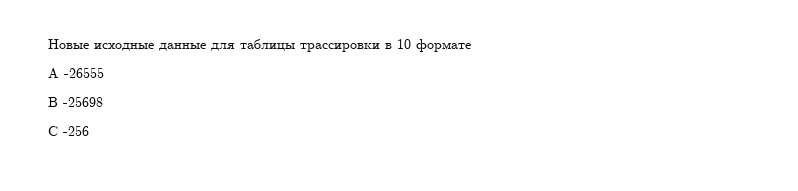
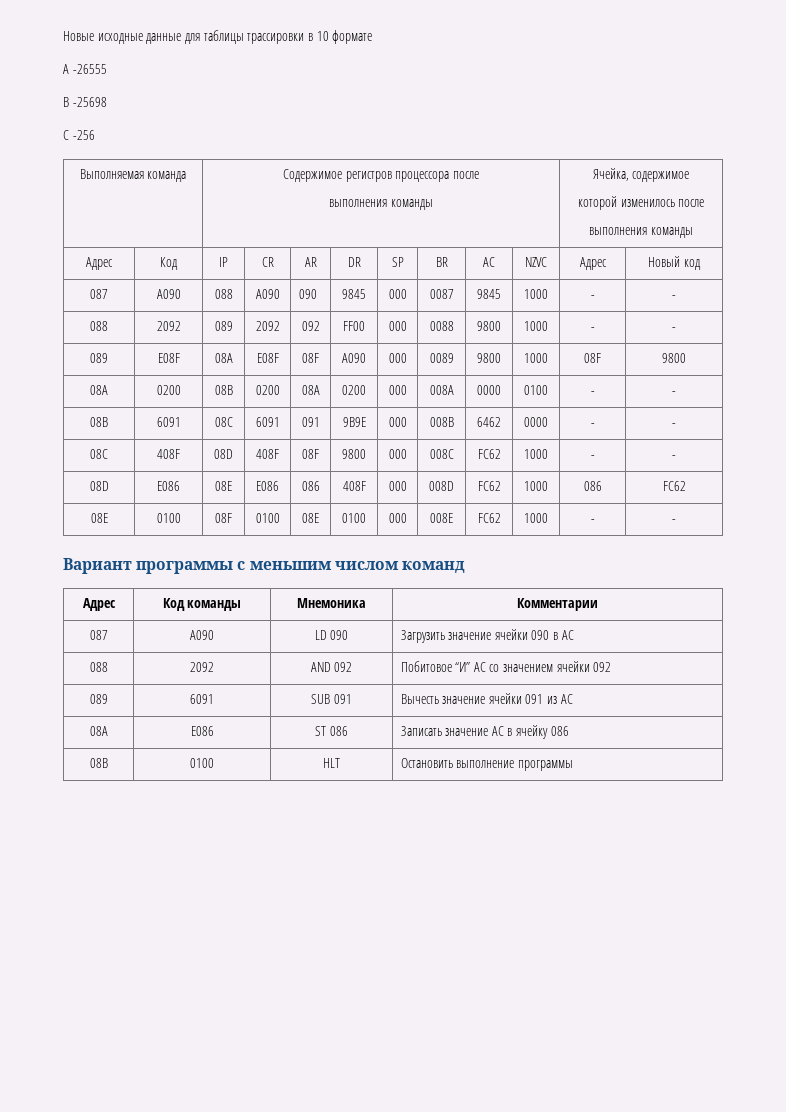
+ Выполняемая команда | Содержимое регистров процессора после
+ выполнения команды | Ячейка, содержимое
+ которой изменилось после
+ выполнения команды
+ Адрес | Код | IP | CR | AR | DR | SP | BR | AC | NZVC | Адрес | Новый код
+ 087 | A090 | 088 | A090 | 090 | 9845 | 000 | 0087 | 9845 | 1000 | - | -
+ 088 | 2092 | 089 | 2092 | 092 | FF00 | 000 | 0088 | 9800 | 1000 | - | -
+ 089 | E08F | 08A | E08F | 08F | A090 | 000 | 0089 | 9800 | 1000 | 08F | 9800
+ 08A | 0200 | 08B | 0200 | 08A | 0200 | 000 | 008A | 0000 | 0100 | - | -
+ 08B | 6091 | 08C | 6091 | 091 | 9B9E | 000 | 008B | 6462 | 0000 | - | -
+ 08C | 408F | 08D | 408F | 08F | 9800 | 000 | 008C | FC62 | 1000 | - | -
+ 08D | E086 | 08E | E086 | 086 | 408F | 000 | 008D | FC62 | 1000 | 086 | FC62
+ 08E | 0100 | 08F | 0100 | 08E | 0100 | 000 | 008E | FC62 | 1000 | - | -
+ Вариант программы с меньшим числом команд
+ Адрес | Код команды | Мнемоника | Комментарии
+ 087 | A090 | LD 090 | Загрузить значение ячейки 090 в AC
+ 088 | 2092 | AND 092 | Побитовое “И” AC со значением ячейки 092
+ 089 | 6091 | SUB 091 | Вычесть значение ячейки 091 из AC
+ 08A | E086 | ST 086 | Записать значение AC в ячейку 086
+ 08B | 0100 | HLT | Остановить выполнение программы

